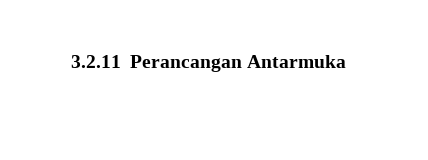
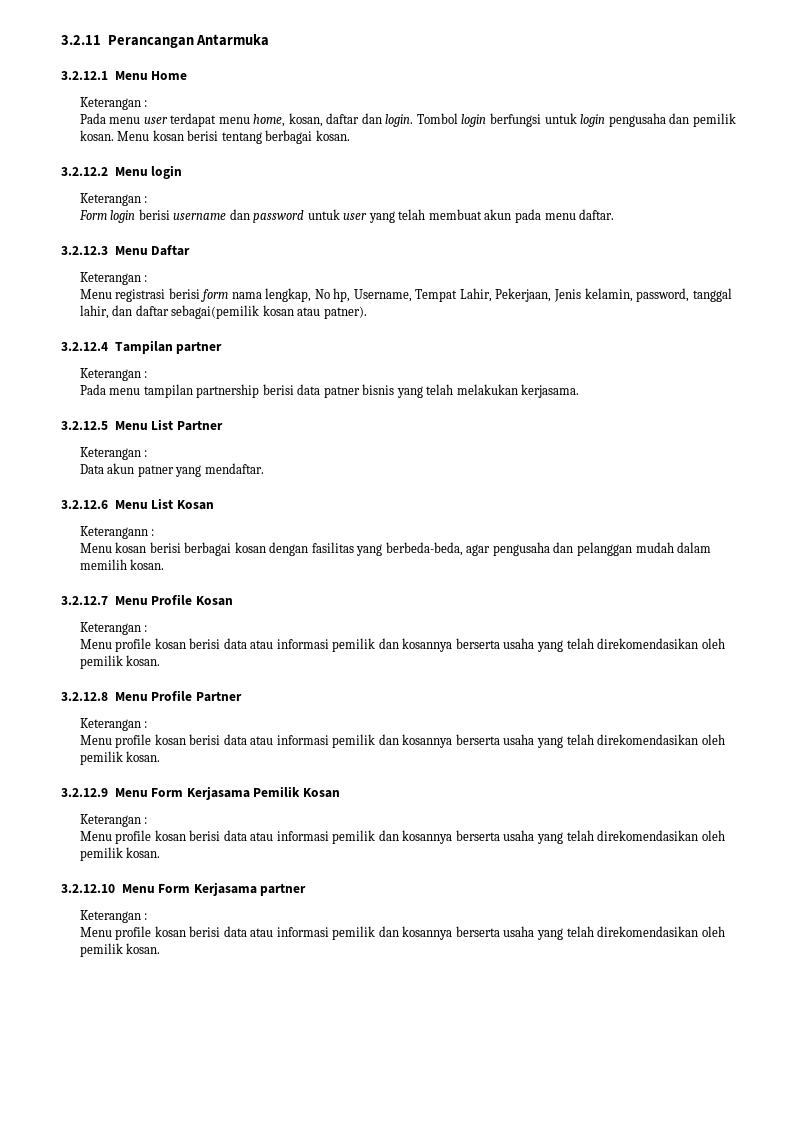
+ 3.2.12.1 Menu Home
+ Keterangan :
+ Pada menu user terdapat menu home, kosan, daftar dan login. Tombol login berfungsi untuk login pengusaha dan pemilik kosan. Menu kosan berisi tentang berbagai kosan.
+ 3.2.12.2 Menu login
+ Keterangan :
+ Form login berisi username dan password untuk user yang telah membuat akun pada menu daftar.
+ 3.2.12.3 Menu Daftar
+ Keterangan :
+ Menu registrasi berisi form nama lengkap, No hp, Username, Tempat Lahir, Pekerjaan, Jenis kelamin, password, tanggal lahir, dan daftar sebagai(pemilik kosan atau patner).
+ 3.2.12.4 Tampilan partner
+ Keterangan :
+ Pada menu tampilan partnership berisi data patner bisnis yang telah melakukan kerjasama.
+ 3.2.12.5 Menu List Partner
+ Keterangan :
+ Data akun patner yang mendaftar.
+ 3.2.12.6 Menu List Kosan
+ Keterangann :
+ Menu kosan berisi berbagai kosan dengan fasilitas yang berbeda-beda, agar pengusaha dan pelanggan mudah dalam memilih kosan.
+ 3.2.12.7 Menu Profile Kosan
+ Keterangan :
+ Menu profile kosan berisi data atau informasi pemilik dan kosannya berserta usaha yang telah direkomendasikan oleh pemilik kosan.
+ 3.2.12.8 Menu Profile Partner
+ Keterangan :
+ Menu profile kosan berisi data atau informasi pemilik dan kosannya berserta usaha yang telah direkomendasikan oleh pemilik kosan.
+ 3.2.12.9 Menu Form Kerjasama Pemilik Kosan
+ Keterangan :
+ Menu profile kosan berisi data atau informasi pemilik dan kosannya berserta usaha yang telah direkomendasikan oleh pemilik kosan.
+ 3.2.12.10 Menu Form Kerjasama partner
+ Keterangan :
+ Menu profile kosan berisi data atau informasi pemilik dan kosannya berserta usaha yang telah direkomendasikan oleh pemilik kosan.

